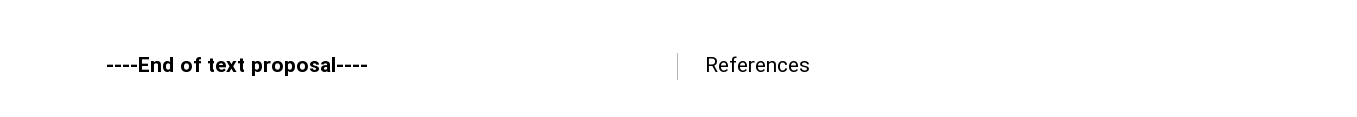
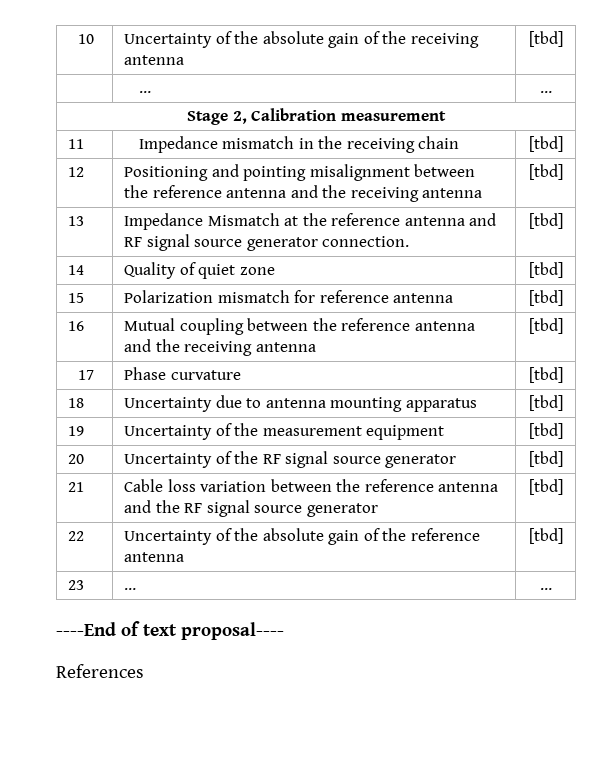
+ 10 | Uncertainty of the absolute gain of the receiving antenna | [tbd]
+ | … | …
+ Stage 2, Calibration measurement
+ 11 | Impedance mismatch in the receiving chain | [tbd]
+ 12 | Positioning and pointing misalignment between the reference antenna and the receiving antenna | [tbd]
+ 13 | Impedance Mismatch at the reference antenna and RF signal source generator connection. | [tbd]
+ 14 | Quality of quiet zone | [tbd]
+ 15 | Polarization mismatch for reference antenna | [tbd]
+ 16 | Mutual coupling between the reference antenna and the receiving antenna | [tbd]
+ 17 | Phase curvature | [tbd]
+ 18 | Uncertainty due to antenna mounting apparatus | [tbd]
+ 19 | Uncertainty of the measurement equipment | [tbd]
+ 20 | Uncertainty of the RF signal source generator | [tbd]
+ 21 | Cable loss variation between the reference antenna and the RF signal source generator | [tbd]
+ 22 | Uncertainty of the absolute gain of the reference antenna | [tbd]
+ 23 | … | …

